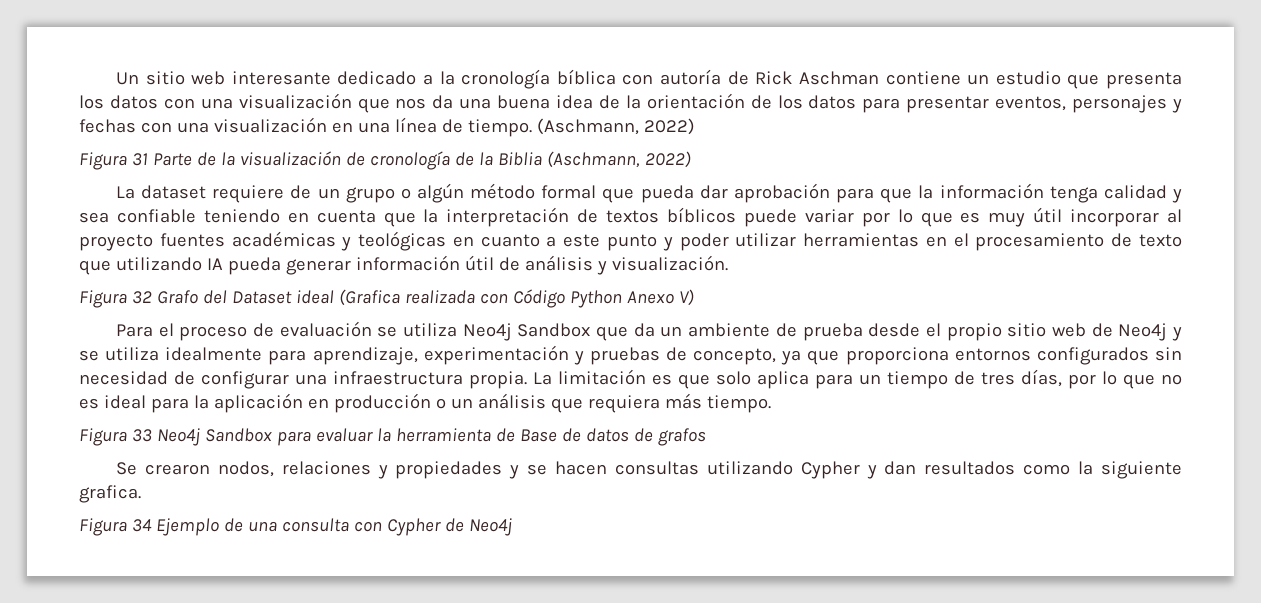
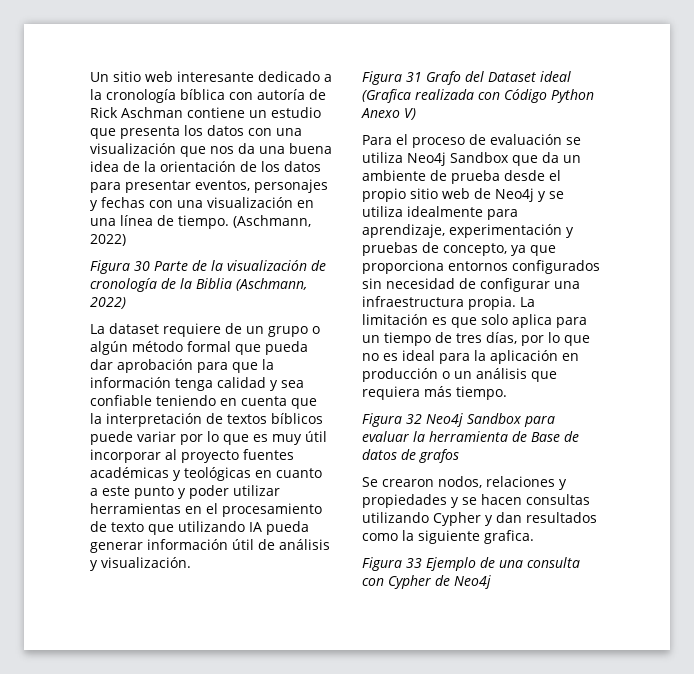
- Figura 31 Parte de la visualización de cronología de la Biblia (Aschmann, 2022)
+ Figura 30 Parte de la visualización de cronología de la Biblia (Aschmann, 2022)
- Figura 32 Grafo del Dataset ideal (Grafica realizada con Código Python Anexo V)
+ Figura 31 Grafo del Dataset ideal (Grafica realizada con Código Python Anexo V)
- Figura 33 Neo4j Sandbox para evaluar la herramienta de Base de datos de grafos
+ Figura 32 Neo4j Sandbox para evaluar la herramienta de Base de datos de grafos
- Figura 34 Ejemplo de una consulta con Cypher de Neo4j
+ Figura 33 Ejemplo de una consulta con Cypher de Neo4j

